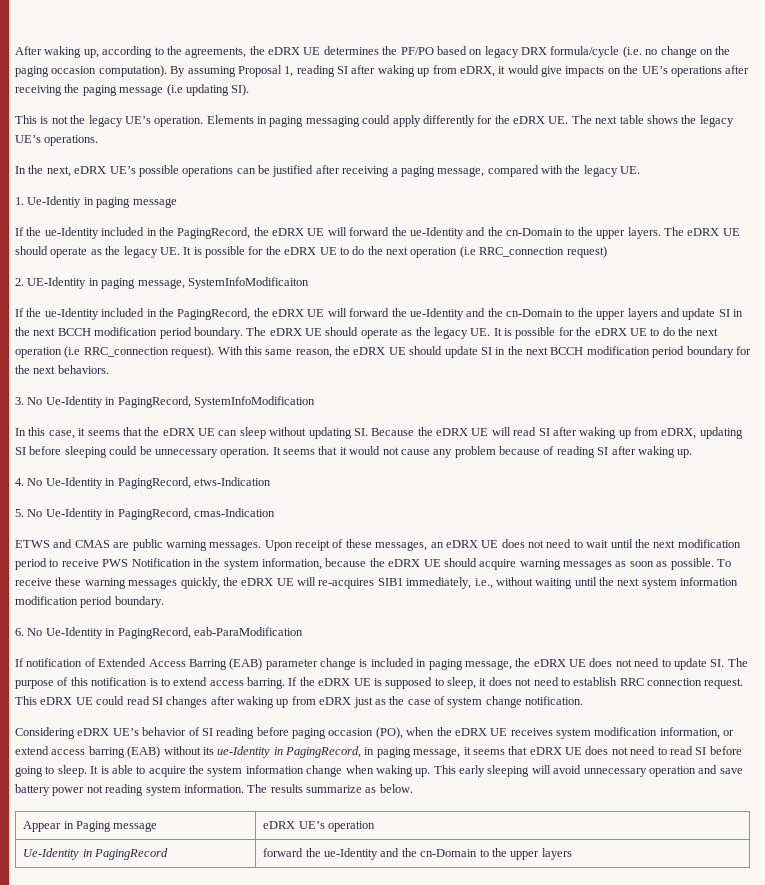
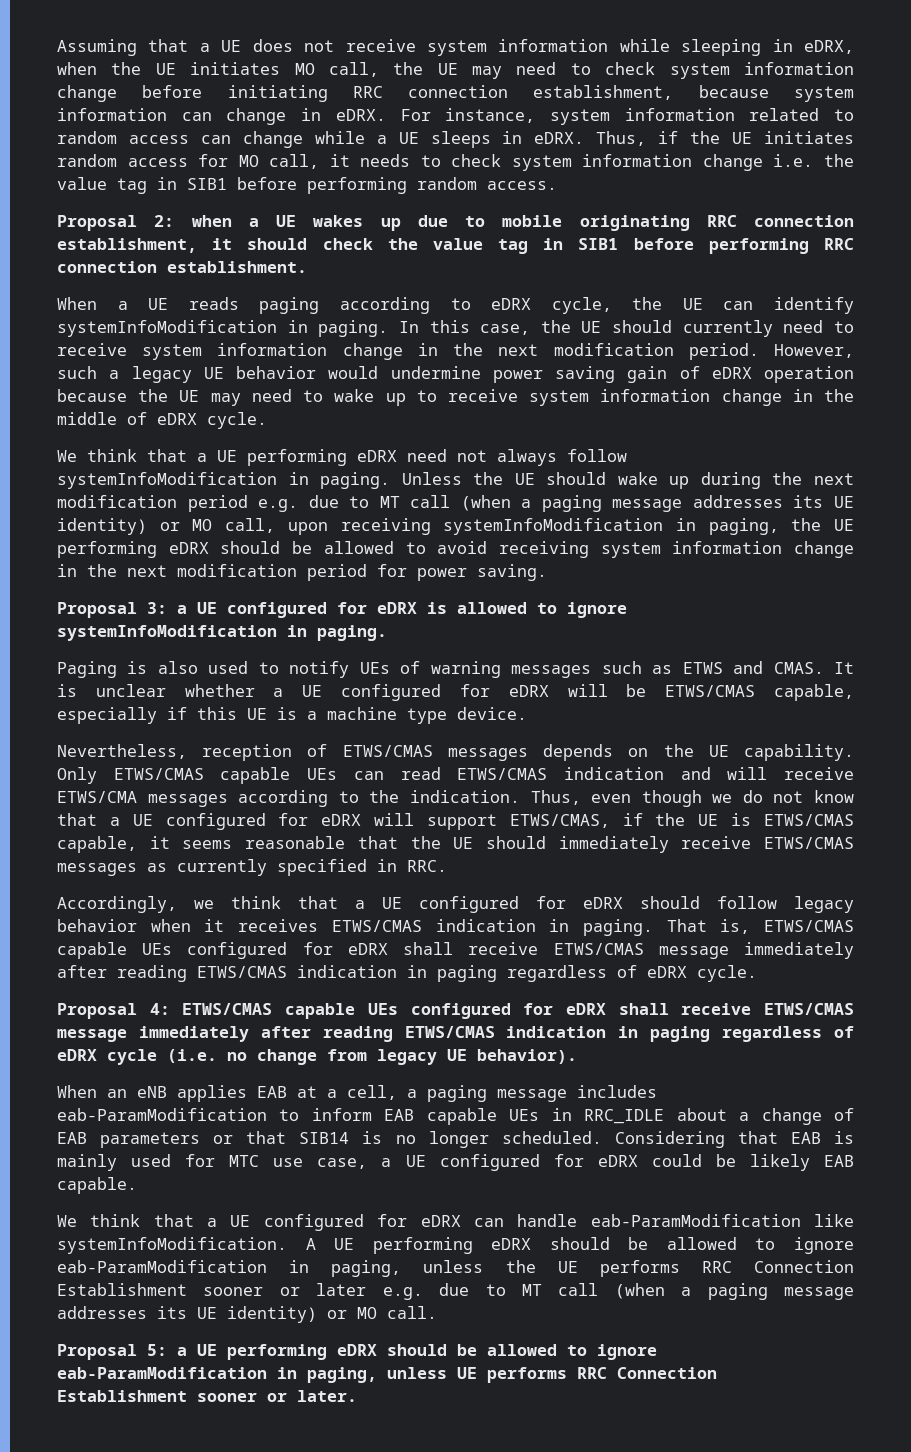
- After waking up, according to the agreements, the eDRX UE determines the PF/PO based on legacy DRX formula/cycle (i.e. no change on the paging occasion computation). By assuming Proposal 1, reading SI after waking up from eDRX, it would give impacts on the UE’s operations after receiving the paging message (i.e updating SI).
- This is not the legacy UE’s operation. Elements in paging messaging could apply differently for the eDRX UE. The next table shows the legacy UE’s operations.
- In the next, eDRX UE’s possible operations can be justified after receiving a paging message, compared with the legacy UE.
- 1. Ue-Identiy in paging message
- If the ue-Identity included in the PagingRecord, the eDRX UE will forward the ue-Identity and the cn-Domain to the upper layers. The eDRX UE should operate as the legacy UE. It is possible for the eDRX UE to do the next operation (i.e RRC_connection request)
- 2. UE-Identity in paging message, SystemInfoModificaiton
- If the ue-Identity included in the PagingRecord, the eDRX UE will forward the ue-Identity and the cn-Domain to the upper layers and update SI in the next BCCH modification period boundary. The eDRX UE should operate as the legacy UE. It is possible for the eDRX UE to do the next operation (i.e RRC_connection request). With this same reason, the eDRX UE should update SI in the next BCCH modification period boundary for the next behaviors.
- 3. No Ue-Identity in PagingRecord, SystemInfoModification
- In this case, it seems that the eDRX UE can sleep without updating SI. Because the eDRX UE will read SI after waking up from eDRX, updating SI before sleeping could be unnecessary operation. It seems that it would not cause any problem because of reading SI after waking up.
- 4. No Ue-Identity in PagingRecord, etws-Indication
- 5. No Ue-Identity in PagingRecord, cmas-Indication
- ETWS and CMAS are public warning messages. Upon receipt of these messages, an eDRX UE does not need to wait until the next modification period to receive PWS Notification in the system information, because the eDRX UE should acquire warning messages as soon as possible. To receive these warning messages quickly, the eDRX UE will re-acquires SIB1 immediately, i.e., without waiting until the next system information modification period boundary.
- 6. No Ue-Identity in PagingRecord, eab-ParaModification
- If notification of Extended Access Barring (EAB) parameter change is included in paging message, the eDRX UE does not need to update SI. The purpose of this notification is to extend access barring. If the eDRX UE is supposed to sleep, it does not need to establish RRC connection request. This eDRX UE could read SI changes after waking up from eDRX just as the case of system change notification.
- Considering eDRX UE’s behavior of SI reading before paging occasion (PO), when the eDRX UE receives system modification information, or extend access barring (EAB) without its ue-Identity in PagingRecord, in paging message, it seems that eDRX UE does not need to read SI before going to sleep. It is able to acquire the system information change when waking up. This early sleeping will avoid unnecessary operation and save battery power not reading system information. The results summarize as below.
- Appear in Paging message | eDRX UE’s operation
- Ue-Identity in PagingRecord | forward the ue-Identity and the cn-Domain to the upper layers
+ Assuming that a UE does not receive system information while sleeping in eDRX, when the UE initiates MO call, the UE may need to check system information change before initiating RRC connection establishment, because system information can change in eDRX. For instance, system information related to random access can change while a UE sleeps in eDRX. Thus, if the UE initiates random access for MO call, it needs to check system information change i.e. the value tag in SIB1 before performing random access.
+ Proposal 2: when a UE wakes up due to mobile originating RRC connection establishment, it should check the value tag in SIB1 before performing RRC connection establishment.
+ When a UE reads paging according to eDRX cycle, the UE can identify systemInfoModification in paging. In this case, the UE should currently need to receive system information change in the next modification period. However, such a legacy UE behavior would undermine power saving gain of eDRX operation because the UE may need to wake up to receive system information change in the middle of eDRX cycle.
+ We think that a UE performing eDRX need not always follow systemInfoModification in paging. Unless the UE should wake up during the next modification period e.g. due to MT call (when a paging message addresses its UE identity) or MO call, upon receiving systemInfoModification in paging, the UE performing eDRX should be allowed to avoid receiving system information change in the next modification period for power saving.
+ Proposal 3: a UE configured for eDRX is allowed to ignore systemInfoModification in paging.
+ Paging is also used to notify UEs of warning messages such as ETWS and CMAS. It is unclear whether a UE configured for eDRX will be ETWS/CMAS capable, especially if this UE is a machine type device.
+ Nevertheless, reception of ETWS/CMAS messages depends on the UE capability. Only ETWS/CMAS capable UEs can read ETWS/CMAS indication and will receive ETWS/CMA messages according to the indication. Thus, even though we do not know that a UE configured for eDRX will support ETWS/CMAS, if the UE is ETWS/CMAS capable, it seems reasonable that the UE should immediately receive ETWS/CMAS messages as currently specified in RRC.
+ Accordingly, we think that a UE configured for eDRX should follow legacy behavior when it receives ETWS/CMAS indication in paging. That is, ETWS/CMAS capable UEs configured for eDRX shall receive ETWS/CMAS message immediately after reading ETWS/CMAS indication in paging regardless of eDRX cycle.
+ Proposal 4: ETWS/CMAS capable UEs configured for eDRX shall receive ETWS/CMAS message immediately after reading ETWS/CMAS indication in paging regardless of eDRX cycle (i.e. no change from legacy UE behavior).
+ When an eNB applies EAB at a cell, a paging message includes eab-ParamModification to inform EAB capable UEs in RRC_IDLE about a change of EAB parameters or that SIB14 is no longer scheduled. Considering that EAB is mainly used for MTC use case, a UE configured for eDRX could be likely EAB capable.
+ We think that a UE configured for eDRX can handle eab-ParamModification like systemInfoModification. A UE performing eDRX should be allowed to ignore eab-ParamModification in paging, unless the UE performs RRC Connection Establishment sooner or later e.g. due to MT call (when a paging message addresses its UE identity) or MO call.
+ Proposal 5: a UE performing eDRX should be allowed to ignore eab-ParamModification in paging, unless UE performs RRC Connection Establishment sooner or later.

